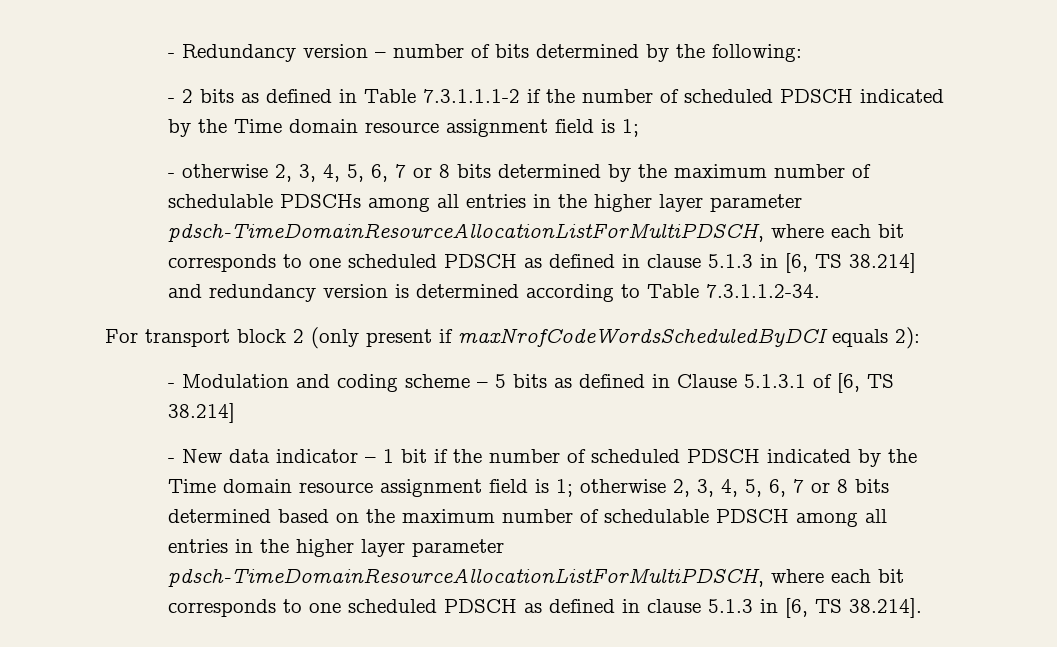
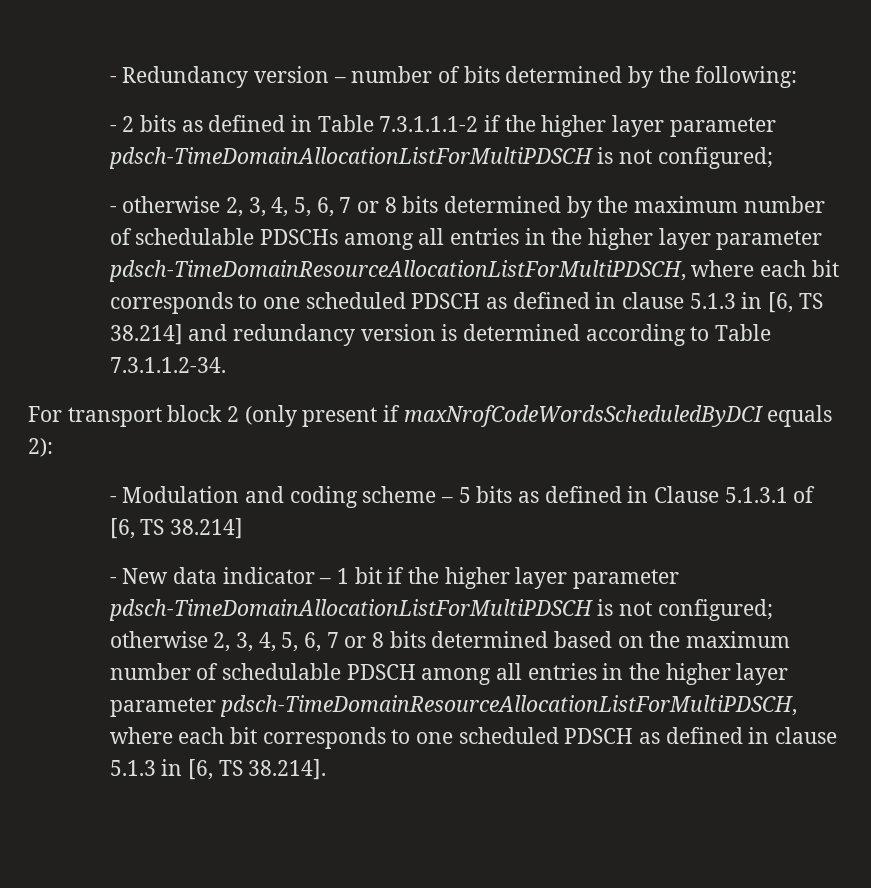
- - 2 bits as defined in Table 7.3.1.1.1-2 if the number of scheduled PDSCH indicated by the Time domain resource assignment field is 1;
+ - 2 bits as defined in Table 7.3.1.1.1-2 if the higher layer parameter pdsch-TimeDomainAllocationListForMultiPDSCH is not configured;
- - New data indicator – 1 bit if the number of scheduled PDSCH indicated by the Time domain resource assignment field is 1; otherwise 2, 3, 4, 5, 6, 7 or 8 bits determined based on the maximum number of schedulable PDSCH among all entries in the higher layer parameter pdsch-TimeDomainResourceAllocationListForMultiPDSCH, where each bit corresponds to one scheduled PDSCH as defined in clause 5.1.3 in [6, TS 38.214].
+ - New data indicator – 1 bit if the higher layer parameter pdsch-TimeDomainAllocationListForMultiPDSCH is not configured; otherwise 2, 3, 4, 5, 6, 7 or 8 bits determined based on the maximum number of schedulable PDSCH among all entries in the higher layer parameter pdsch-TimeDomainResourceAllocationListForMultiPDSCH, where each bit corresponds to one scheduled PDSCH as defined in clause 5.1.3 in [6, TS 38.214].

